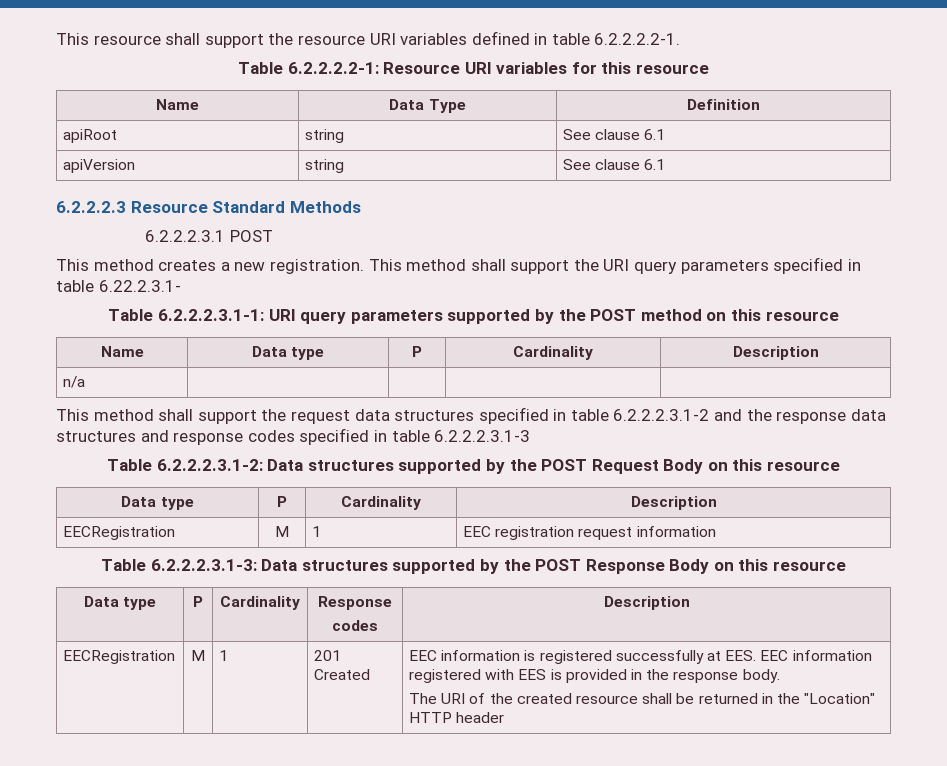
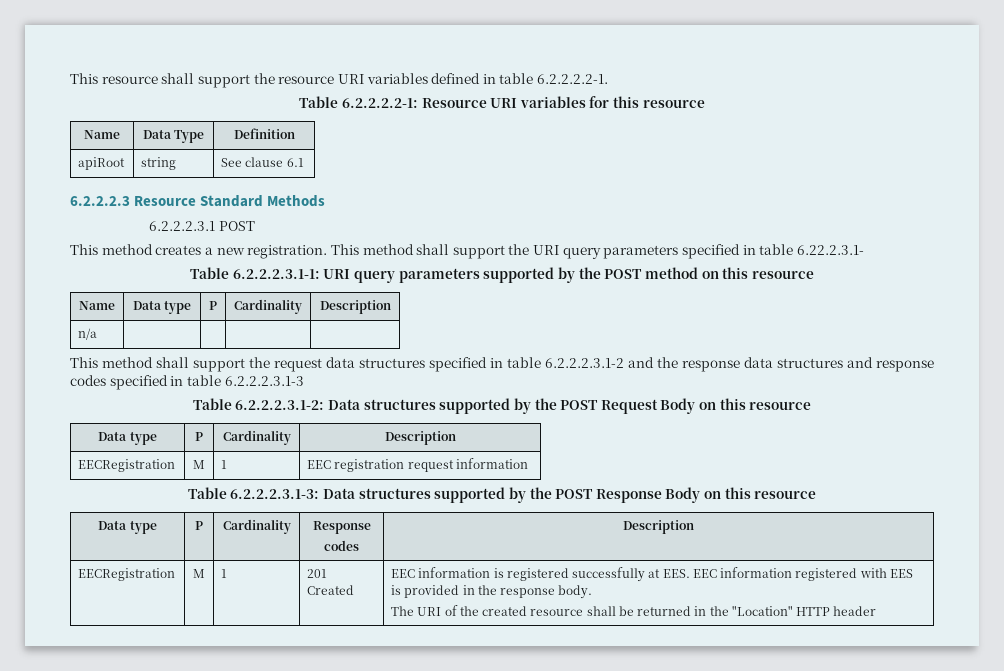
- apiVersion | string | See clause 6.1

